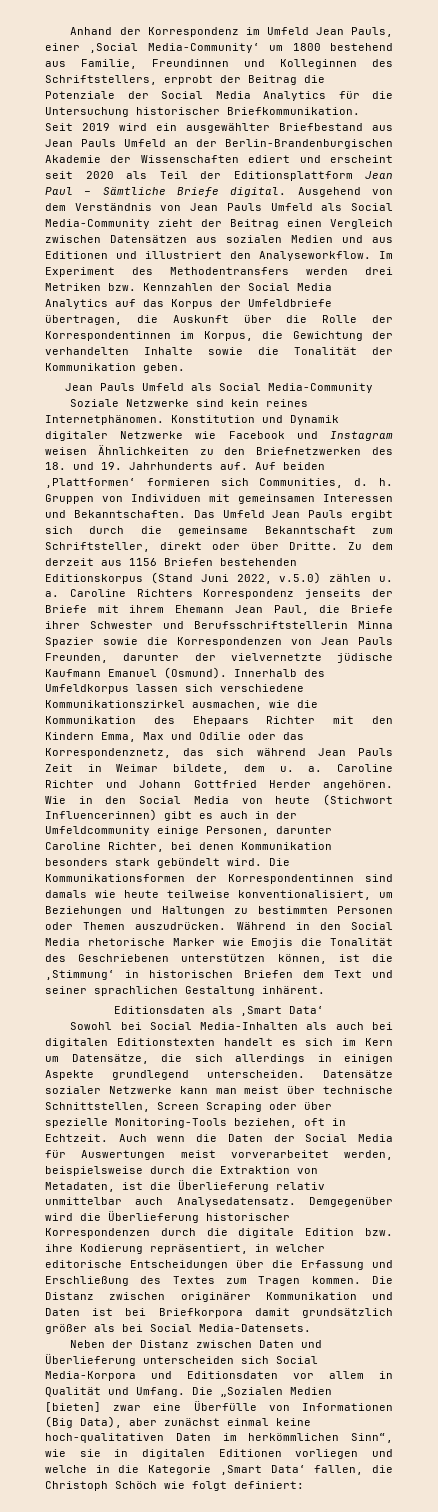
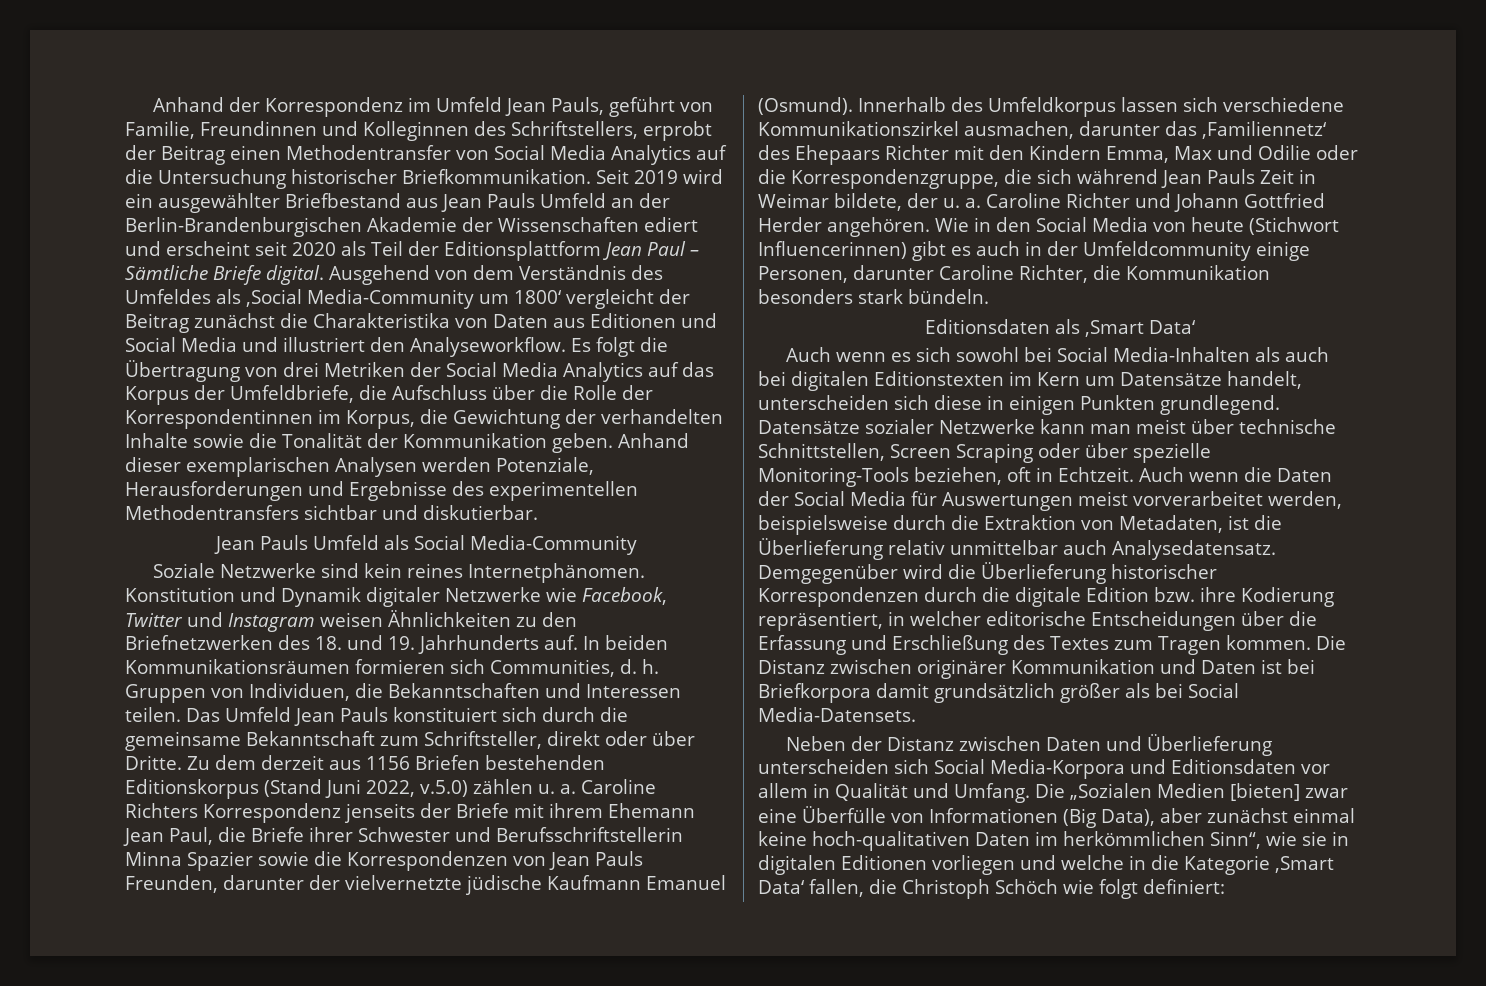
- Anhand der Korrespondenz im Umfeld Jean Pauls, einer ‚Social Media-Community‘ um 1800 bestehend aus Familie, Freundinnen und Kolleginnen des Schriftstellers, erprobt der Beitrag die Potenziale der Social Media Analytics für die Untersuchung historischer Briefkommunikation.
+ Anhand der Korrespondenz im Umfeld Jean Pauls, geführt von Familie, Freundinnen und Kolleginnen des Schriftstellers, erprobt der Beitrag einen Methodentransfer von Social Media Analytics auf die Untersuchung historischer Briefkommunikation.
- Ausgehend von dem Verständnis von Jean Pauls Umfeld als Social Media-Community zieht der Beitrag einen Vergleich zwischen Datensätzen aus sozialen Medien und aus Editionen und illustriert den Analyseworkflow. Im Experiment des Methodentransfers werden drei Metriken bzw. Kennzahlen der Social Media Analytics auf das Korpus der Umfeldbriefe übertragen, die Auskunft über die Rolle der Korrespondentinnen im Korpus, die Gewichtung der verhandelten Inhalte sowie die Tonalität der Kommunikation geben.
+ Ausgehend von dem Verständnis des Umfeldes als ‚Social Media-Community um 1800‘ vergleicht der Beitrag zunächst die Charakteristika von Daten aus Editionen und Social Media und illustriert den Analyseworkflow. Es folgt die Übertragung von drei Metriken der Social Media Analytics auf das Korpus der Umfeldbriefe, die Aufschluss über die Rolle der Korrespondentinnen im Korpus, die Gewichtung der verhandelten Inhalte sowie die Tonalität der Kommunikation geben. Anhand dieser exemplarischen Analysen werden Potenziale, Herausforderungen und Ergebnisse des experimentellen Methodentransfers sichtbar und diskutierbar.
- Konstitution und Dynamik digitaler Netzwerke wie Facebook und Instagram weisen Ähnlichkeiten zu den Briefnetzwerken des 18. und 19. Jahrhunderts auf.
+ Konstitution und Dynamik digitaler Netzwerke wie Facebook, Twitter und Instagram weisen Ähnlichkeiten zu den Briefnetzwerken des 18. und 19. Jahrhunderts auf.
- Auf beiden ‚Plattformen‘ formieren sich Communities, d. h.
+ In beiden Kommunikationsräumen formieren sich Communities, d. h.
- Gruppen von Individuen mit gemeinsamen Interessen und Bekanntschaften.
+ Gruppen von Individuen, die Bekanntschaften und Interessen teilen.
- Das Umfeld Jean Pauls ergibt sich durch die gemeinsame Bekanntschaft zum Schriftsteller, direkt oder über Dritte.
+ Das Umfeld Jean Pauls konstituiert sich durch die gemeinsame Bekanntschaft zum Schriftsteller, direkt oder über Dritte.
- Innerhalb des Umfeldkorpus lassen sich verschiedene Kommunikationszirkel ausmachen, wie die Kommunikation des Ehepaars Richter mit den Kindern Emma, Max und Odilie oder das Korrespondenznetz, das sich während Jean Pauls Zeit in Weimar bildete, dem u. a.
+ Innerhalb des Umfeldkorpus lassen sich verschiedene Kommunikationszirkel ausmachen, darunter das ‚Familiennetz‘ des Ehepaars Richter mit den Kindern Emma, Max und Odilie oder die Korrespondenzgruppe, die sich während Jean Pauls Zeit in Weimar bildete, der u. a.
- Wie in den Social Media von heute (Stichwort Influencerinnen) gibt es auch in der Umfeldcommunity einige Personen, darunter Caroline Richter, bei denen Kommunikation besonders stark gebündelt wird. Die Kommunikationsformen der Korrespondentinnen sind damals wie heute teilweise konventionalisiert, um Beziehungen und Haltungen zu bestimmten Personen oder Themen auszudrücken. Während in den Social Media rhetorische Marker wie Emojis die Tonalität des Geschriebenen unterstützen können, ist die ‚Stimmung‘ in historischen Briefen dem Text und seiner sprachlichen Gestaltung inhärent.
+ Wie in den Social Media von heute (Stichwort Influencerinnen) gibt es auch in der Umfeldcommunity einige Personen, darunter Caroline Richter, die Kommunikation besonders stark bündeln.
- Sowohl bei Social Media-Inhalten als auch bei digitalen Editionstexten handelt es sich im Kern um Datensätze, die sich allerdings in einigen Aspekte grundlegend unterscheiden.
+ Auch wenn es sich sowohl bei Social Media-Inhalten als auch bei digitalen Editionstexten im Kern um Datensätze handelt, unterscheiden sich diese in einigen Punkten grundlegend.

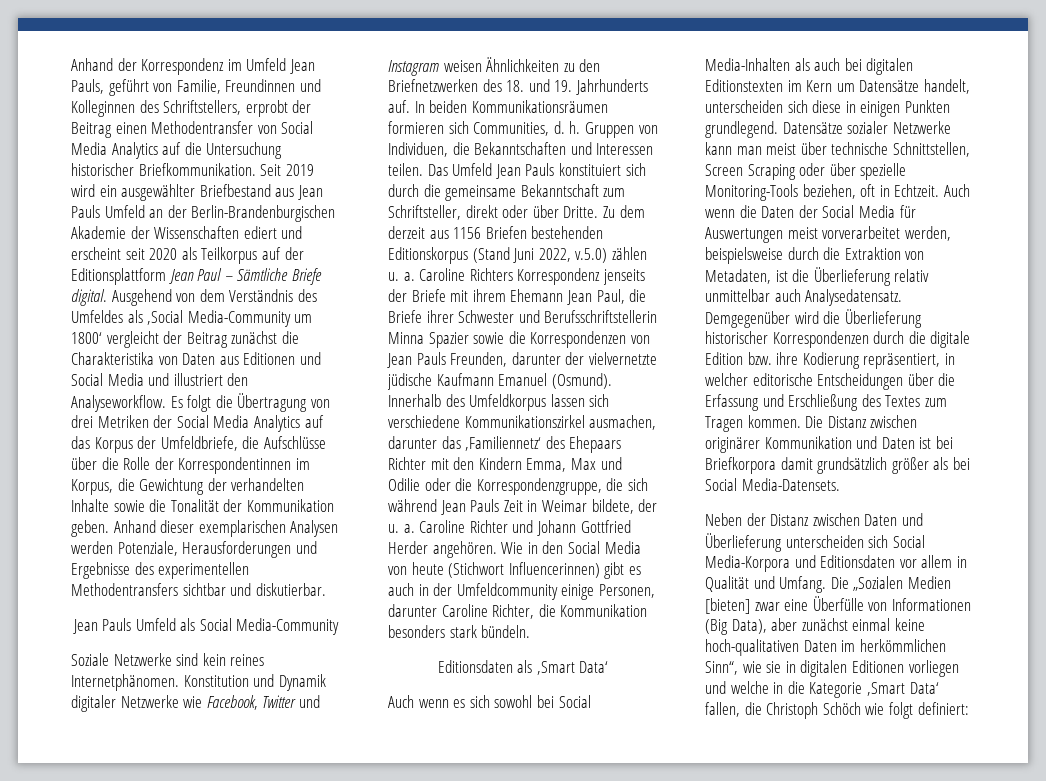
- Seit 2019 wird ein ausgewählter Briefbestand aus Jean Pauls Umfeld an der Berlin-Brandenburgischen Akademie der Wissenschaften ediert und erscheint seit 2020 als Teil der Editionsplattform Jean Paul – Sämtliche Briefe digital.
+ Seit 2019 wird ein ausgewählter Briefbestand aus Jean Pauls Umfeld an der Berlin-Brandenburgischen Akademie der Wissenschaften ediert und erscheint seit 2020 als Teilkorpus auf der Editionsplattform Jean Paul – Sämtliche Briefe digital.
- Es folgt die Übertragung von drei Metriken der Social Media Analytics auf das Korpus der Umfeldbriefe, die Aufschluss über die Rolle der Korrespondentinnen im Korpus, die Gewichtung der verhandelten Inhalte sowie die Tonalität der Kommunikation geben.
+ Es folgt die Übertragung von drei Metriken der Social Media Analytics auf das Korpus der Umfeldbriefe, die Aufschlüsse über die Rolle der Korrespondentinnen im Korpus, die Gewichtung der verhandelten Inhalte sowie die Tonalität der Kommunikation geben.

